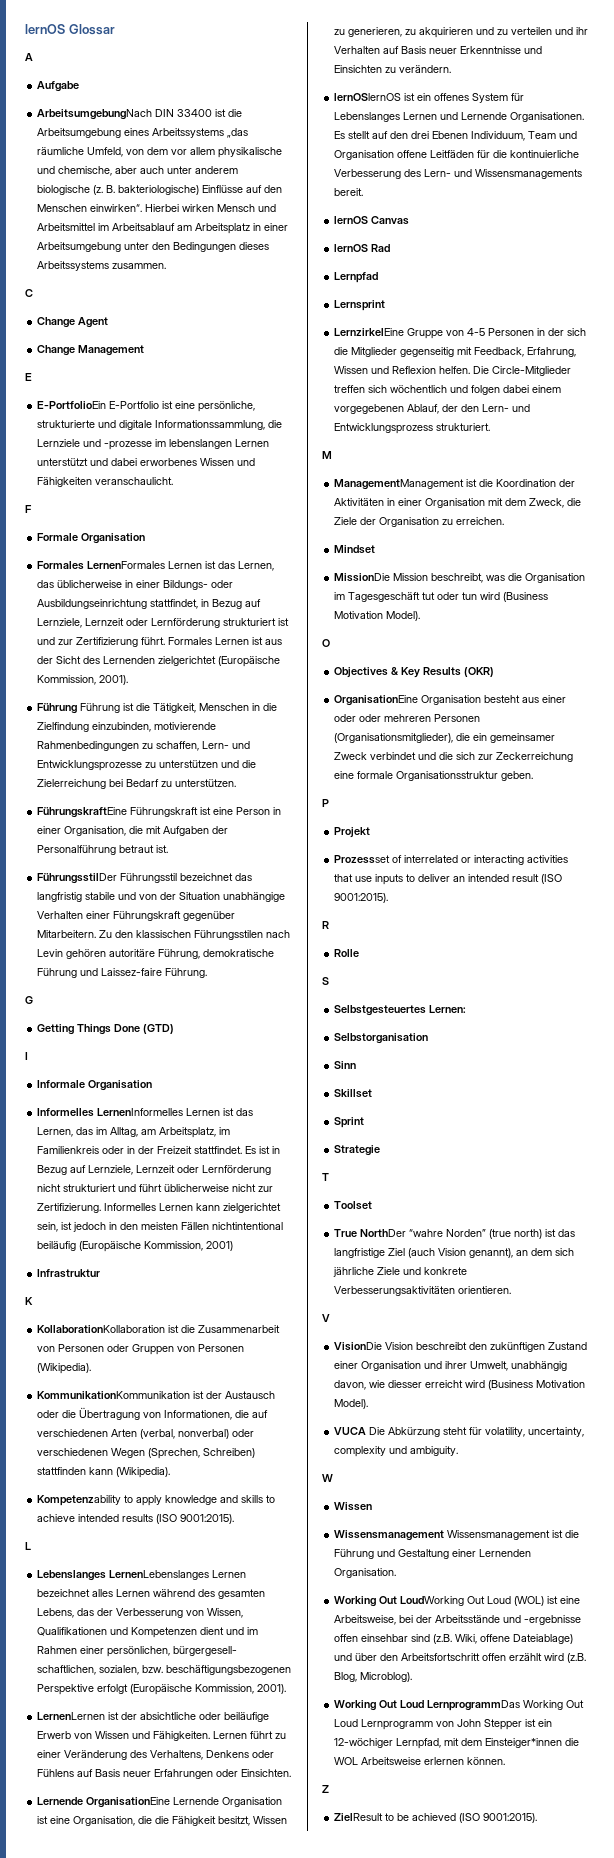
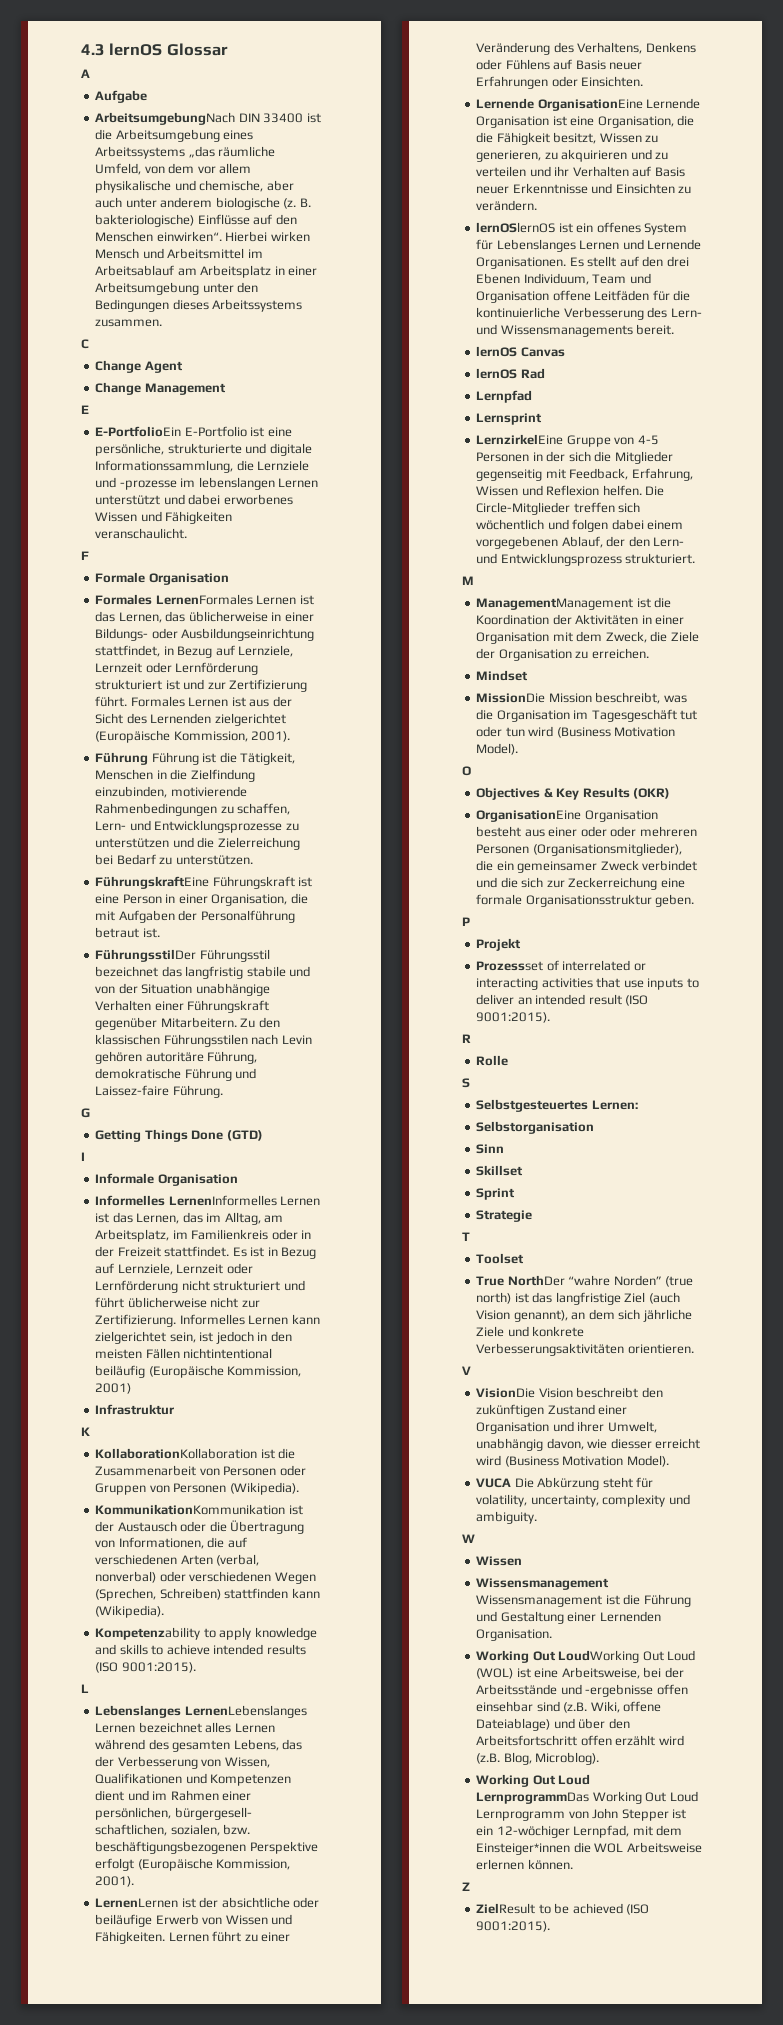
- lernOS Glossar
+ 4.3 lernOS Glossar

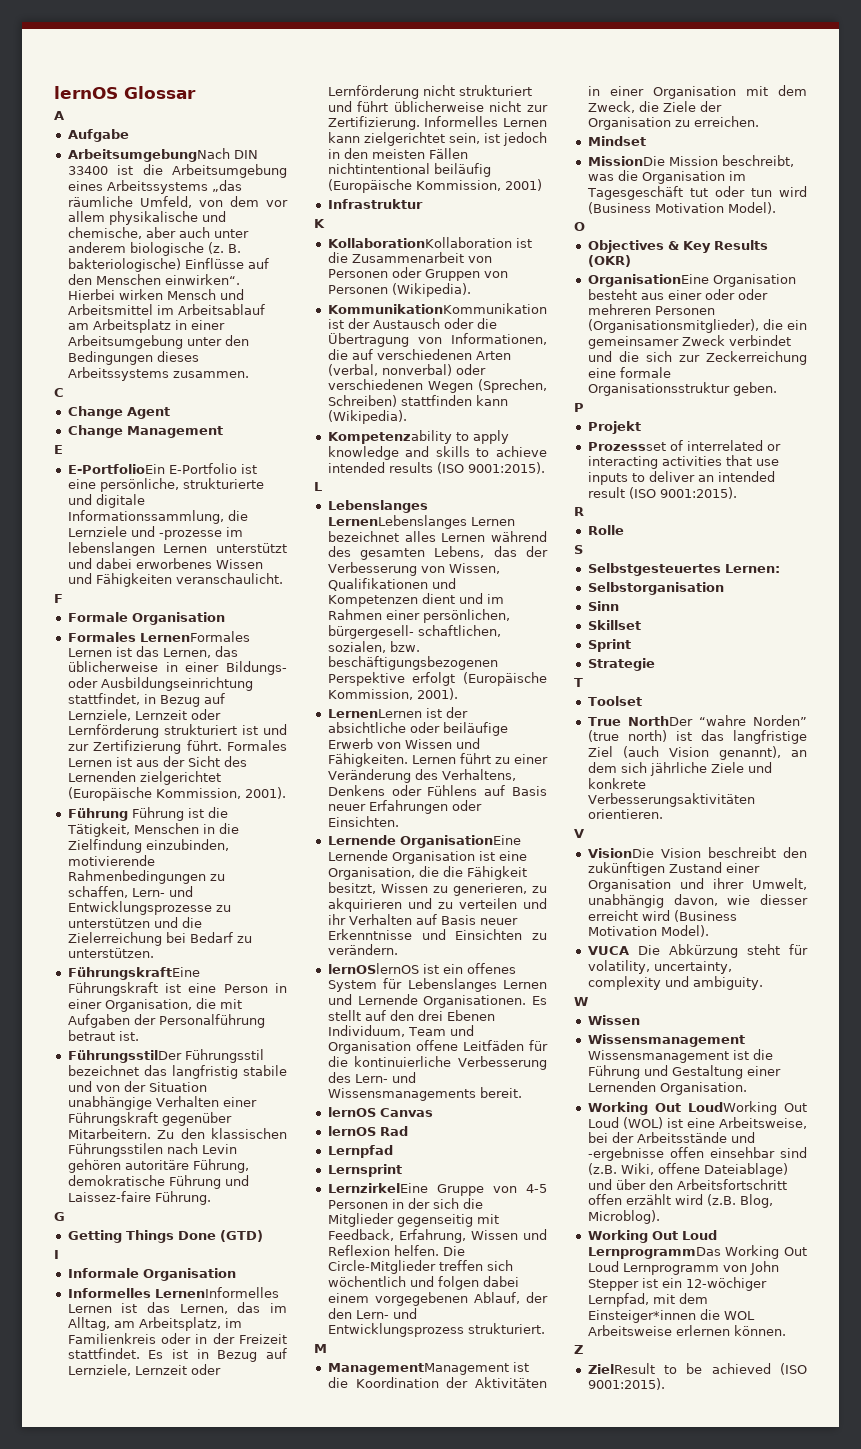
- 4.3 lernOS Glossar
+ lernOS Glossar

